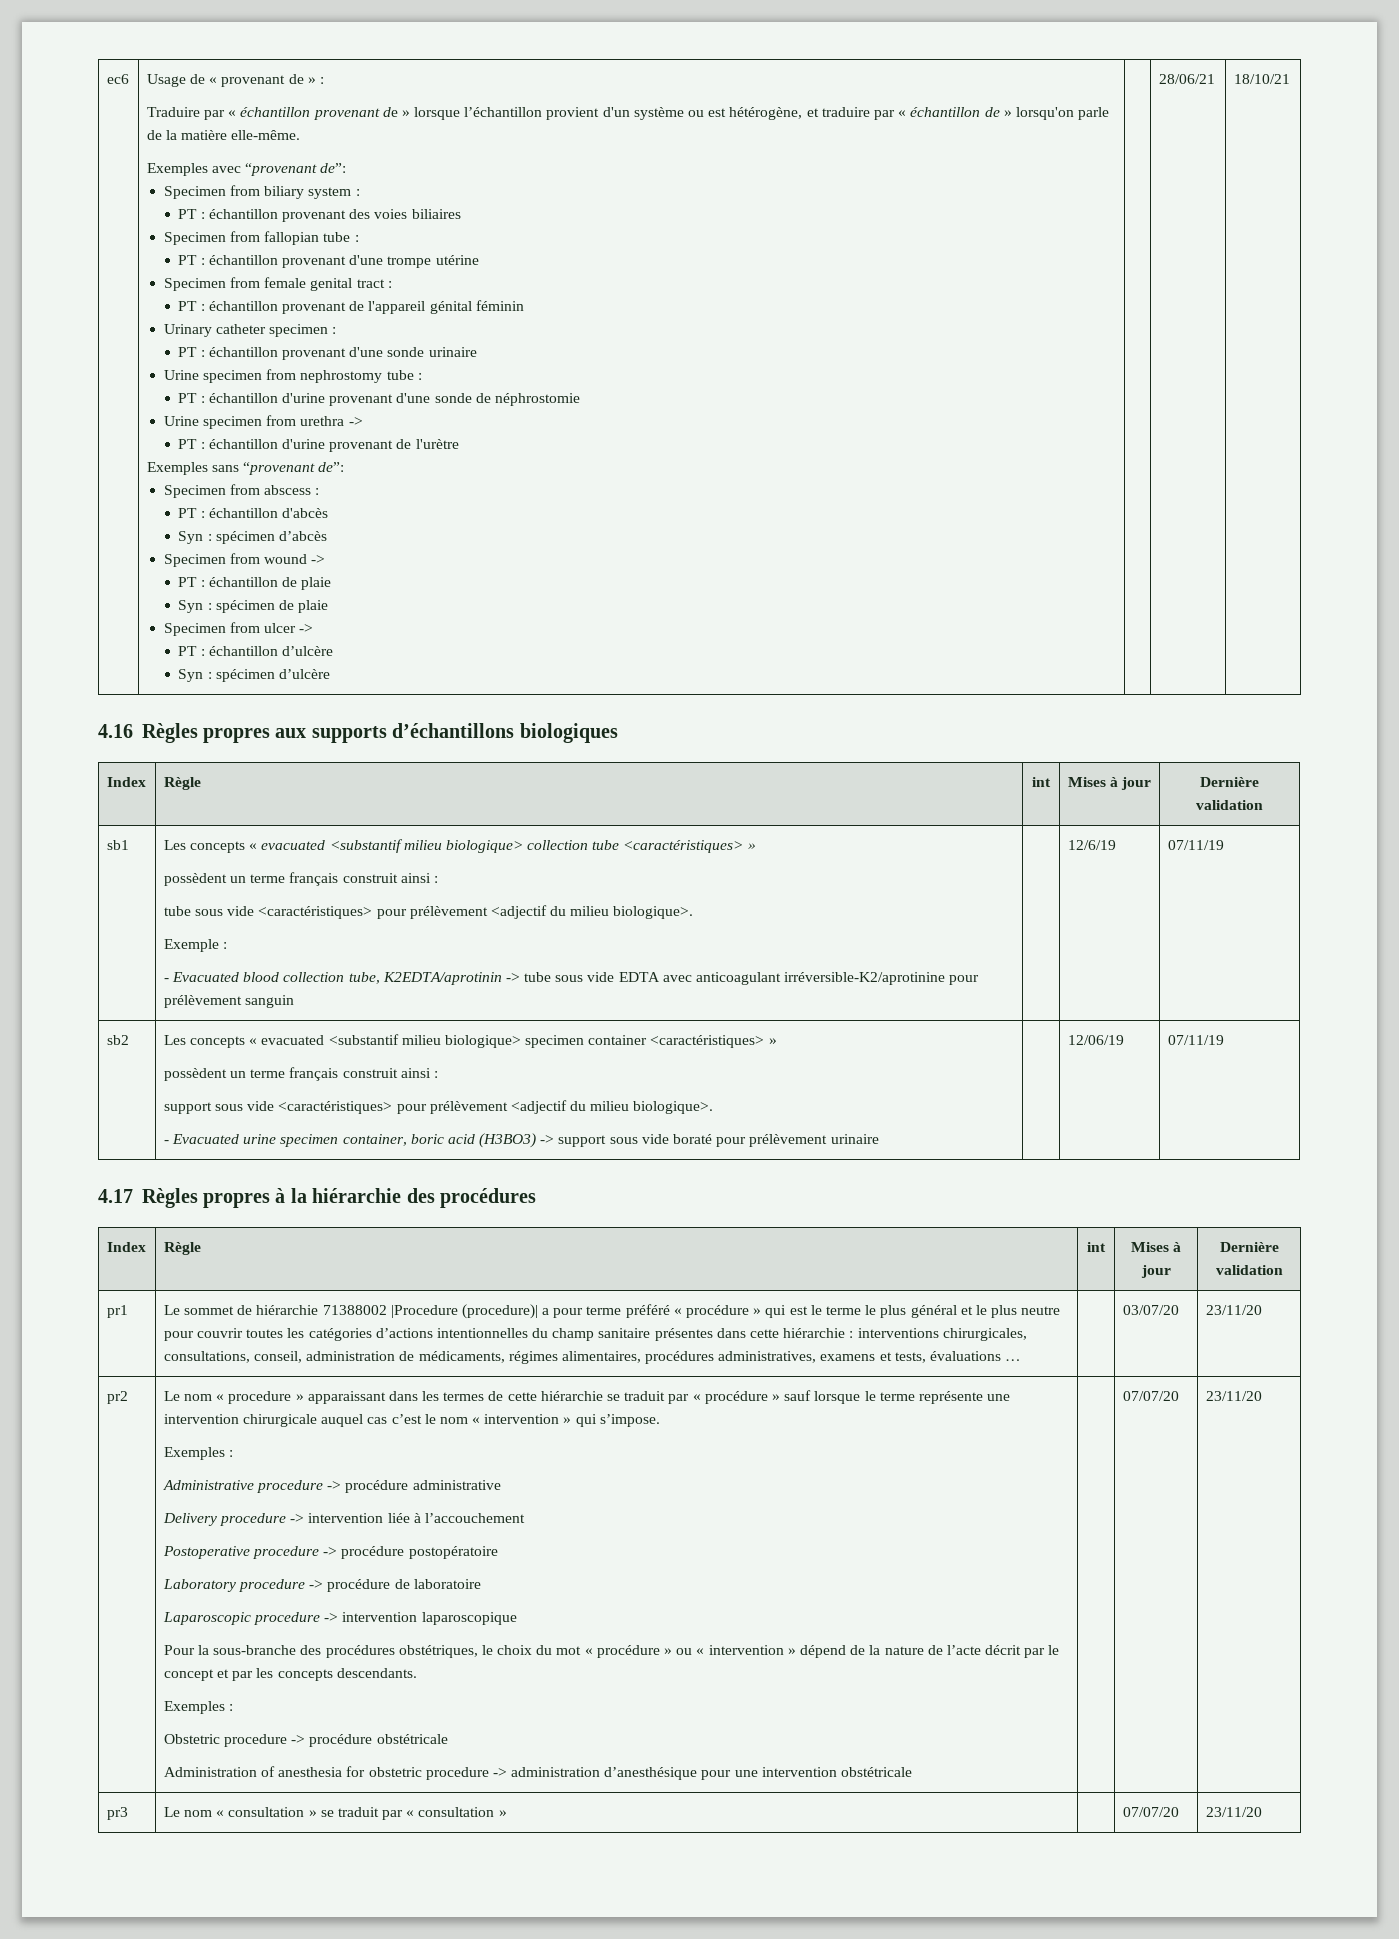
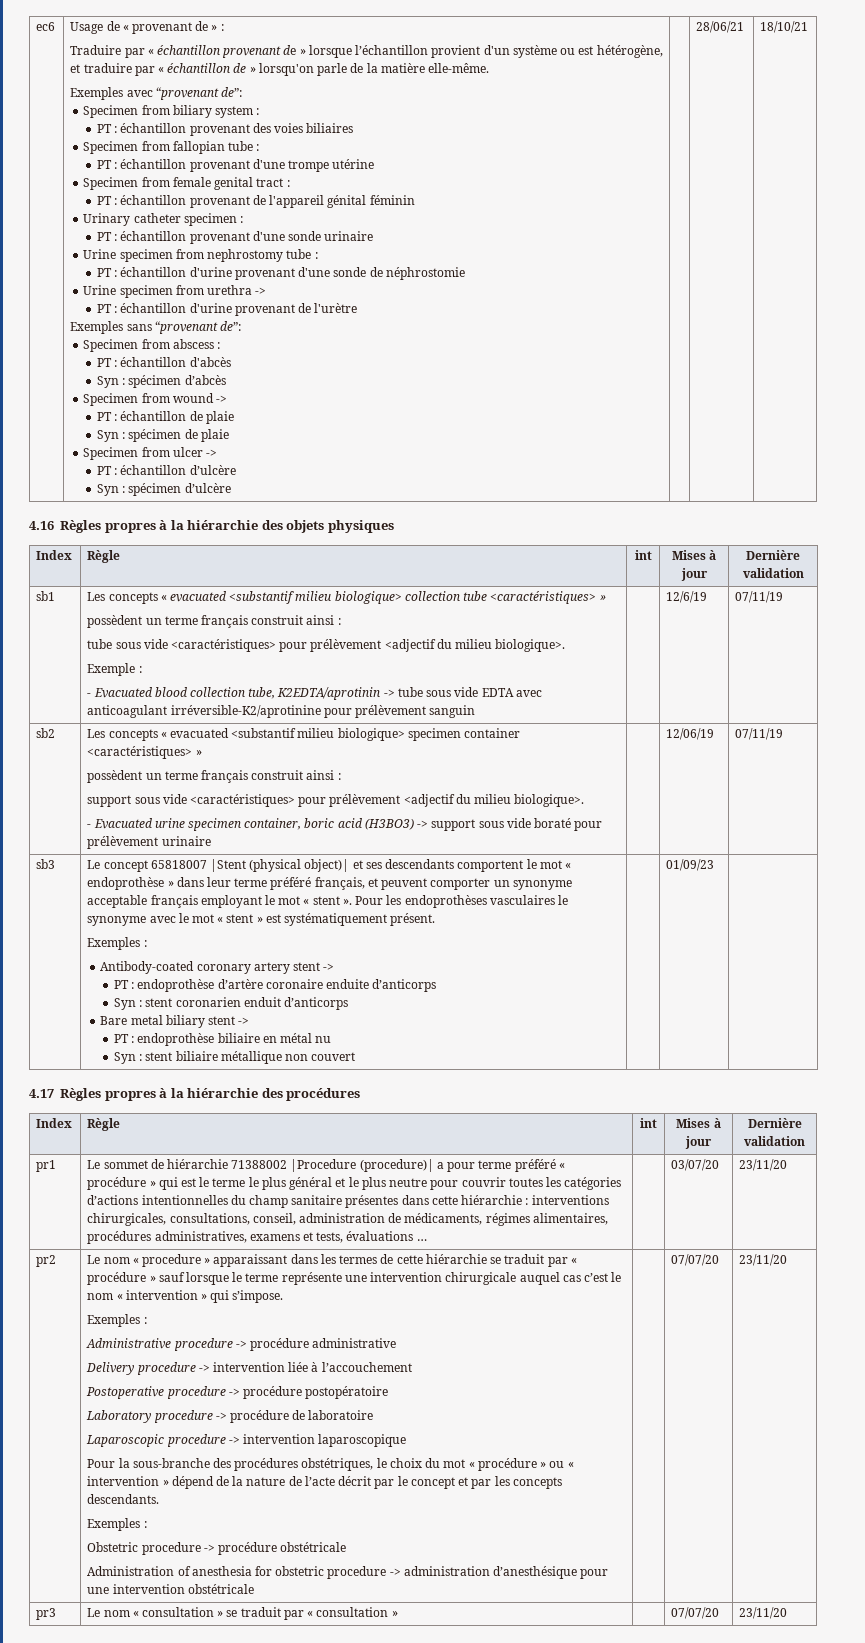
- 4.16 Règles propres aux supports d’échantillons biologiques
+ 4.16 Règles propres à la hiérarchie des objets physiques
+ sb3 | Le concept 65818007 |Stent (physical object)| et ses descendants comportent le mot « endoprothèse » dans leur terme préféré français, et peuvent comporter un synonyme acceptable français employant le mot « stent ». Pour les endoprothèses vasculaires le synonyme avec le mot « stent » est systématiquement présent.
+ Exemples :
+ Antibody-coated coronary artery stent ->
+ PT : endoprothèse d’artère coronaire enduite d’anticorps
+ Syn : stent coronarien enduit d’anticorps
+ Bare metal biliary stent ->
+ PT : endoprothèse biliaire en métal nu
+ Syn : stent biliaire métallique non couvert | | 01/09/23

